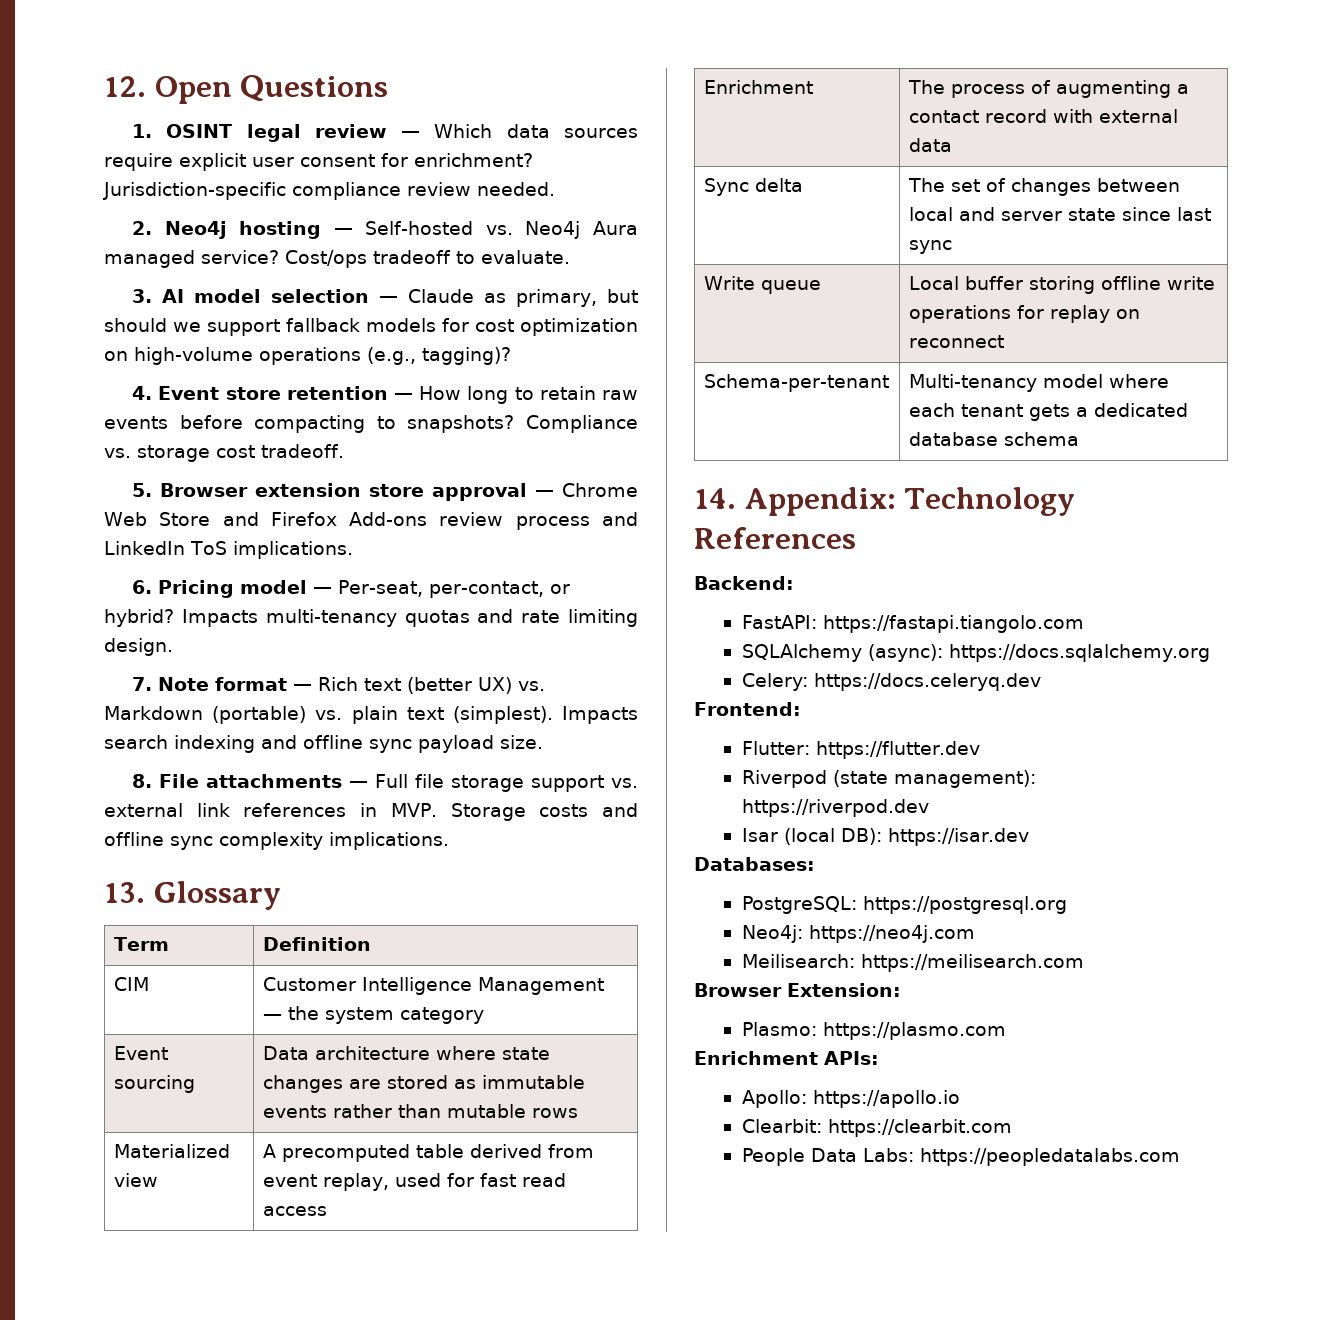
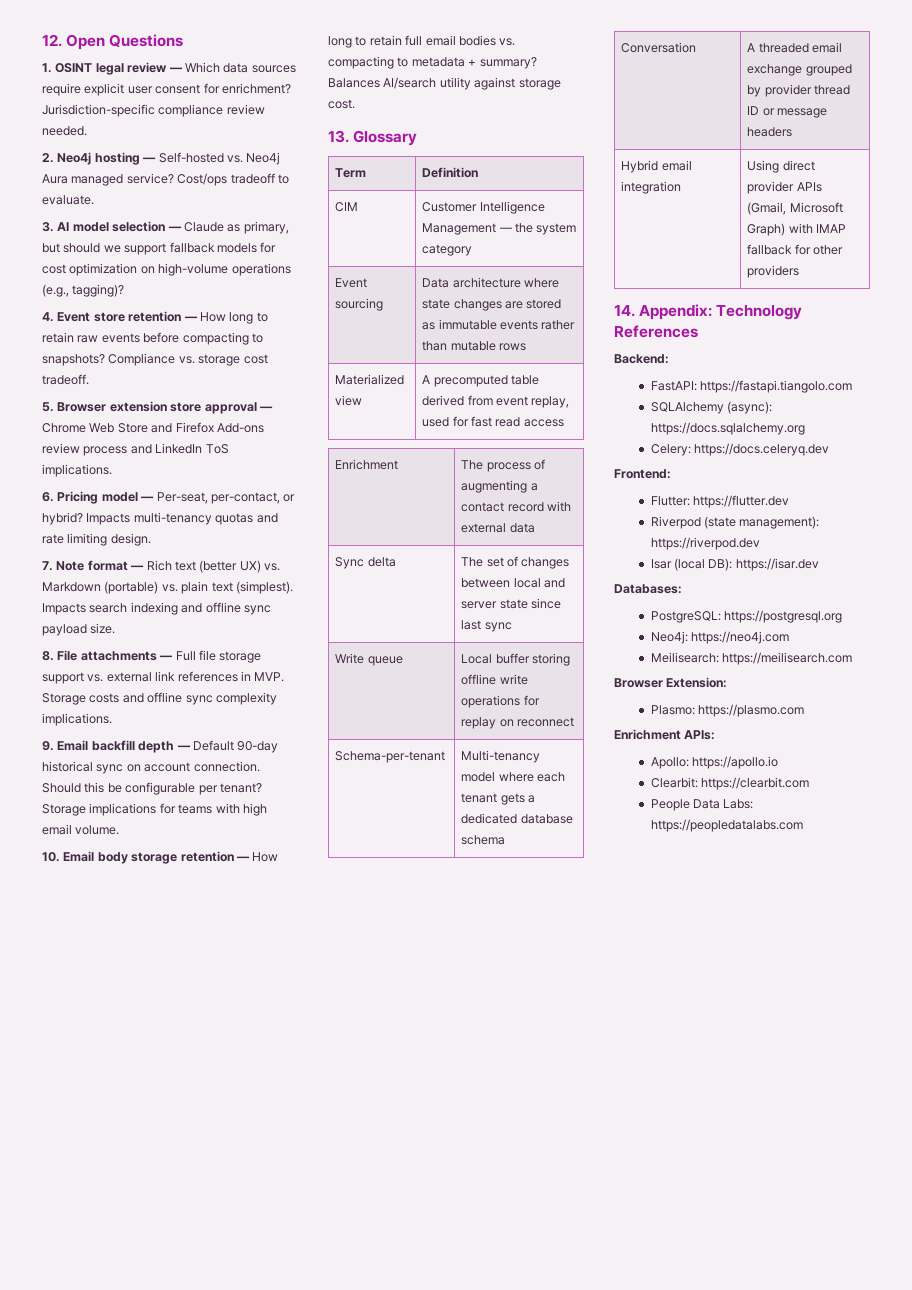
+ 9. Email backfill depth — Default 90-day historical sync on account connection. Should this be configurable per tenant? Storage implications for teams with high email volume.
+ 10. Email body storage retention — How long to retain full email bodies vs. compacting to metadata + summary? Balances AI/search utility against storage cost.
+ Conversation | A threaded email exchange grouped by provider thread ID or message headers
+ Hybrid email integration | Using direct provider APIs (Gmail, Microsoft Graph) with IMAP fallback for other providers

